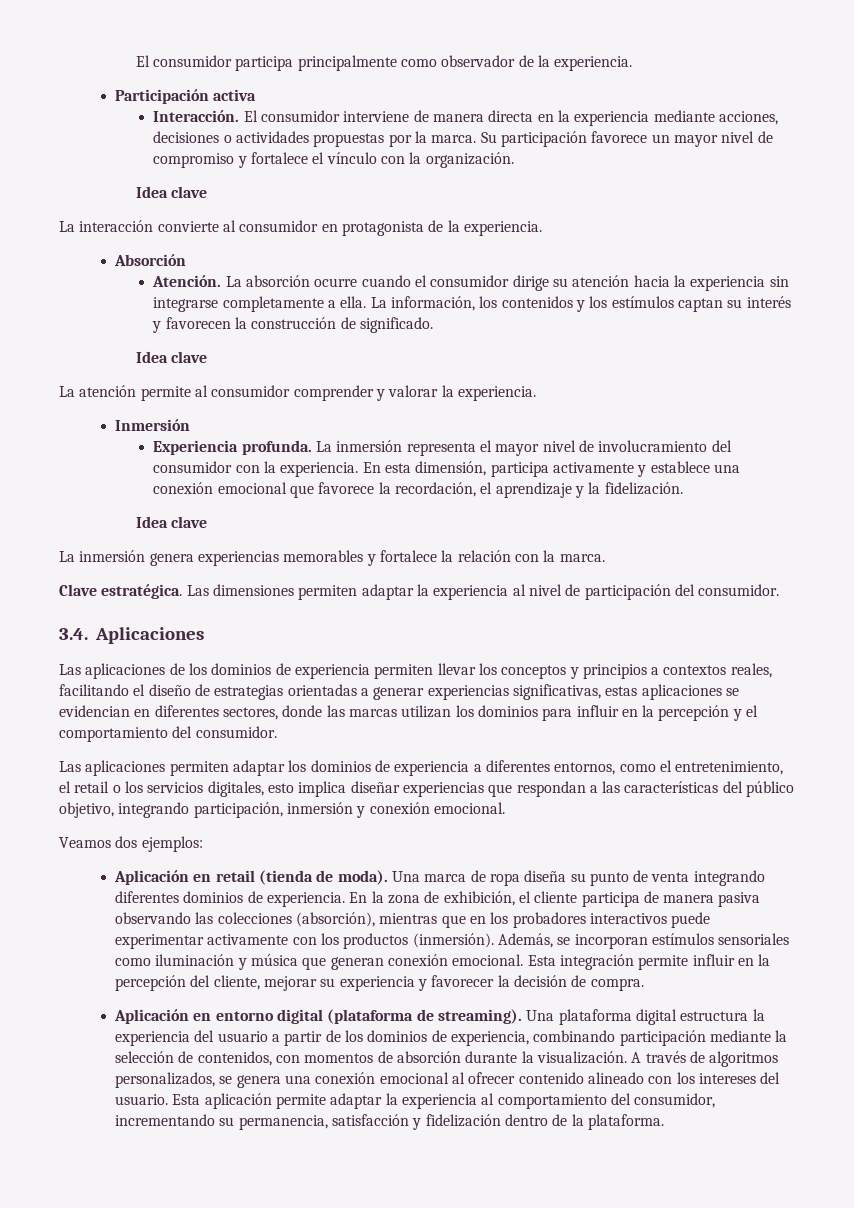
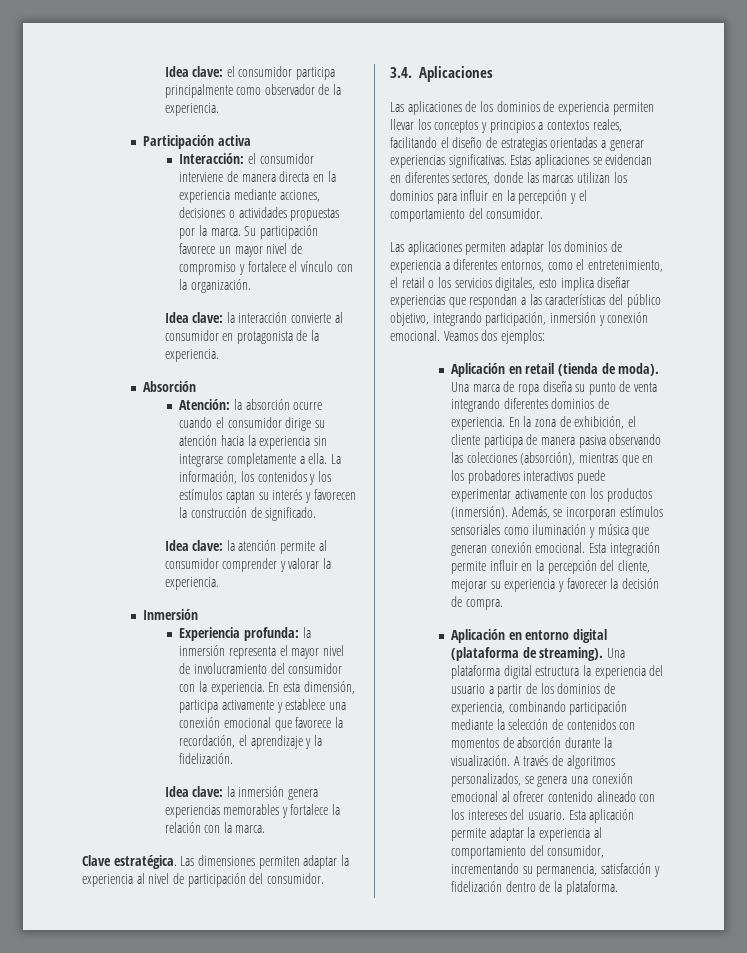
- El consumidor participa principalmente como observador de la experiencia.
+ Idea clave: el consumidor participa principalmente como observador de la experiencia.
- Interacción. El consumidor interviene de manera directa en la experiencia mediante acciones, decisiones o actividades propuestas por la marca.
+ Interacción: el consumidor interviene de manera directa en la experiencia mediante acciones, decisiones o actividades propuestas por la marca.
  Su participación favorece un mayor nivel de compromiso y fortalece el vínculo con la organización.
- Idea clave
- La interacción convierte al consumidor en protagonista de la experiencia.
+ Idea clave: la interacción convierte al consumidor en protagonista de la experiencia.
- Atención. La absorción ocurre cuando el consumidor dirige su atención hacia la experiencia sin integrarse completamente a ella.
+ Atención: la absorción ocurre cuando el consumidor dirige su atención hacia la experiencia sin integrarse completamente a ella.
  La información, los contenidos y los estímulos captan su interés y favorecen la construcción de significado.
- Idea clave
- La atención permite al consumidor comprender y valorar la experiencia.
+ Idea clave: la atención permite al consumidor comprender y valorar la experiencia.
- Experiencia profunda. La inmersión representa el mayor nivel de involucramiento del consumidor con la experiencia.
+ Experiencia profunda: la inmersión representa el mayor nivel de involucramiento del consumidor con la experiencia.
  En esta dimensión, participa activamente y establece una conexión emocional que favorece la recordación, el aprendizaje y la fidelización.
- Idea clave
- La inmersión genera experiencias memorables y fortalece la relación con la marca.
+ Idea clave: la inmersión genera experiencias memorables y fortalece la relación con la marca.
- Las aplicaciones de los dominios de experiencia permiten llevar los conceptos y principios a contextos reales, facilitando el diseño de estrategias orientadas a generar experiencias significativas, estas aplicaciones se evidencian en diferentes sectores, donde las marcas utilizan los dominios para influir en la percepción y el comportamiento del consumidor.
+ Las aplicaciones de los dominios de experiencia permiten llevar los conceptos y principios a contextos reales, facilitando el diseño de estrategias orientadas a generar experiencias significativas. Estas aplicaciones se evidencian en diferentes sectores, donde las marcas utilizan los dominios para influir en la percepción y el comportamiento del consumidor.
- Las aplicaciones permiten adaptar los dominios de experiencia a diferentes entornos, como el entretenimiento, el retail o los servicios digitales, esto implica diseñar experiencias que respondan a las características del público objetivo, integrando participación, inmersión y conexión emocional.
- Veamos dos ejemplos:
+ Las aplicaciones permiten adaptar los dominios de experiencia a diferentes entornos, como el entretenimiento, el retail o los servicios digitales, esto implica diseñar experiencias que respondan a las características del público objetivo, integrando participación, inmersión y conexión emocional. Veamos dos ejemplos:
- Una plataforma digital estructura la experiencia del usuario a partir de los dominios de experiencia, combinando participación mediante la selección de contenidos, con momentos de absorción durante la visualización.
+ Una plataforma digital estructura la experiencia del usuario a partir de los dominios de experiencia, combinando participación mediante la selección de contenidos con momentos de absorción durante la visualización.

